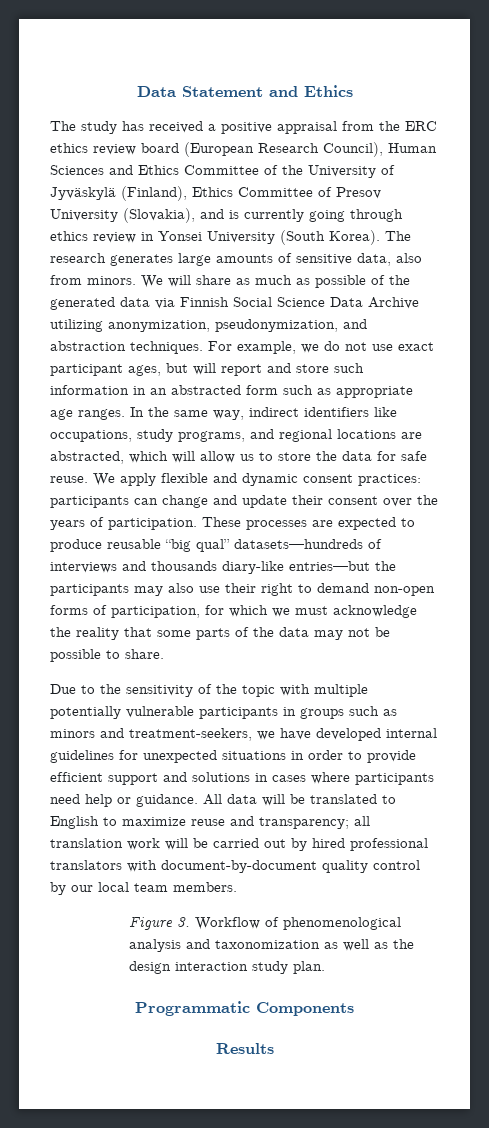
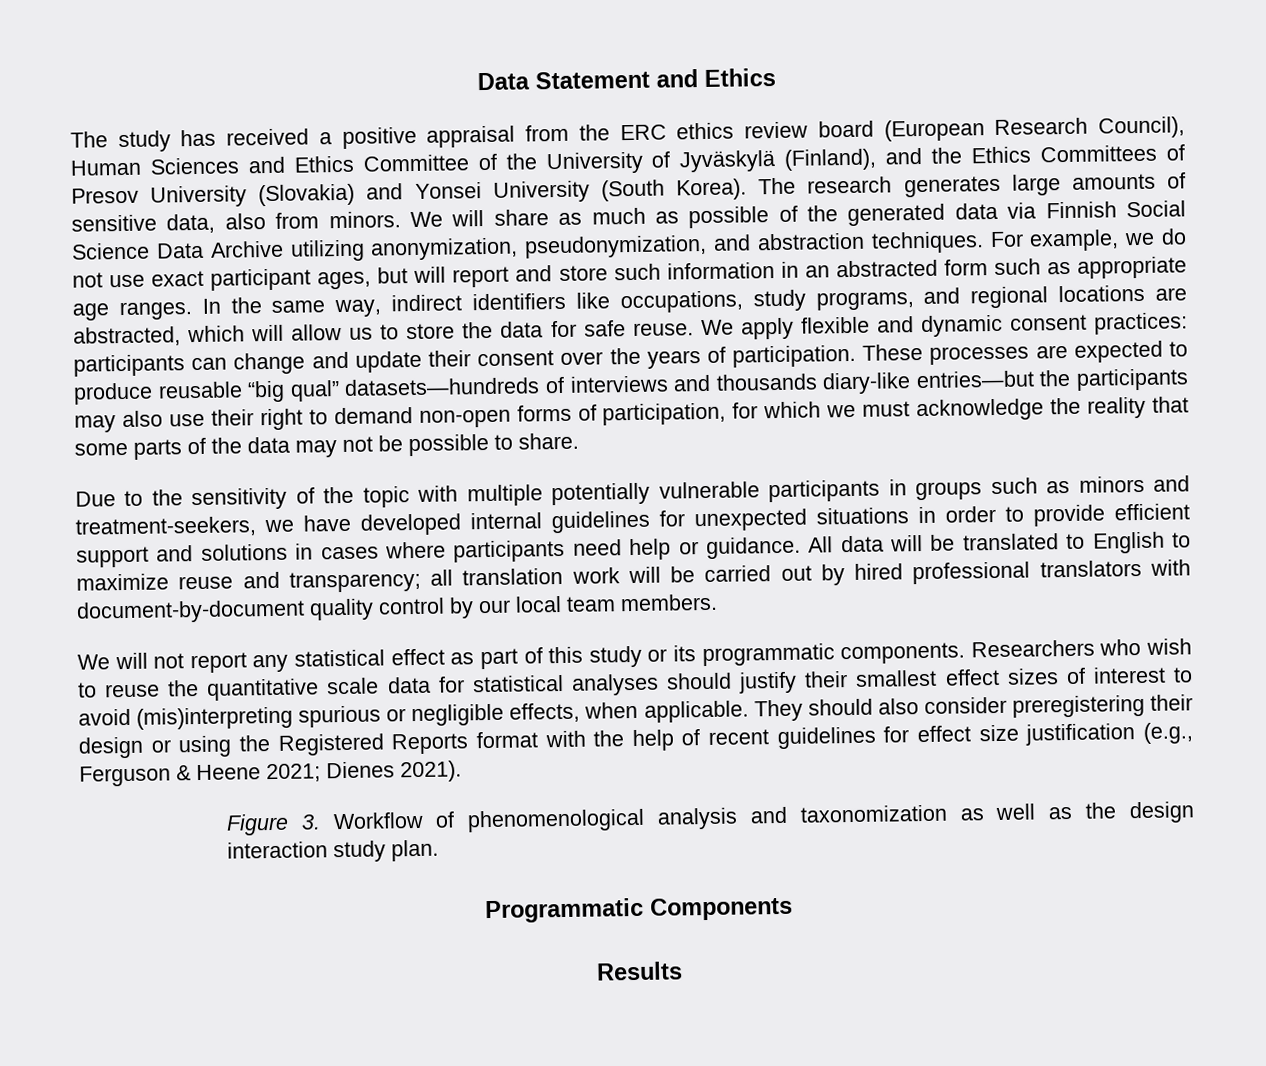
- The study has received a positive appraisal from the ERC ethics review board (European Research Council), Human Sciences and Ethics Committee of the University of Jyväskylä (Finland), Ethics Committee of Presov University (Slovakia), and is currently going through ethics review in Yonsei University (South Korea).
+ The study has received a positive appraisal from the ERC ethics review board (European Research Council), Human Sciences and Ethics Committee of the University of Jyväskylä (Finland), and the Ethics Committees of Presov University (Slovakia) and Yonsei University (South Korea).
+ We will not report any statistical effect as part of this study or its programmatic components. Researchers who wish to reuse the quantitative scale data for statistical analyses should justify their smallest effect sizes of interest to avoid (mis)interpreting spurious or negligible effects, when applicable. They should also consider preregistering their design or using the Registered Reports format with the help of recent guidelines for effect size justification (e.g., Ferguson & Heene 2021; Dienes 2021).

